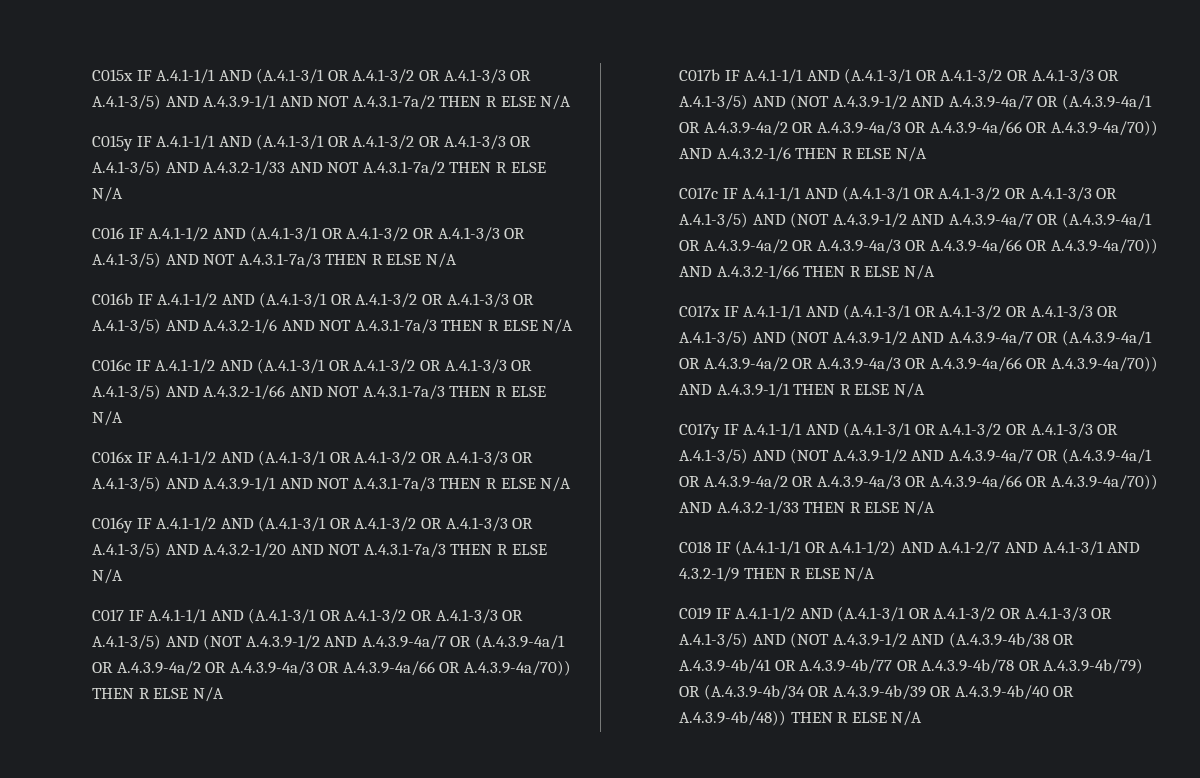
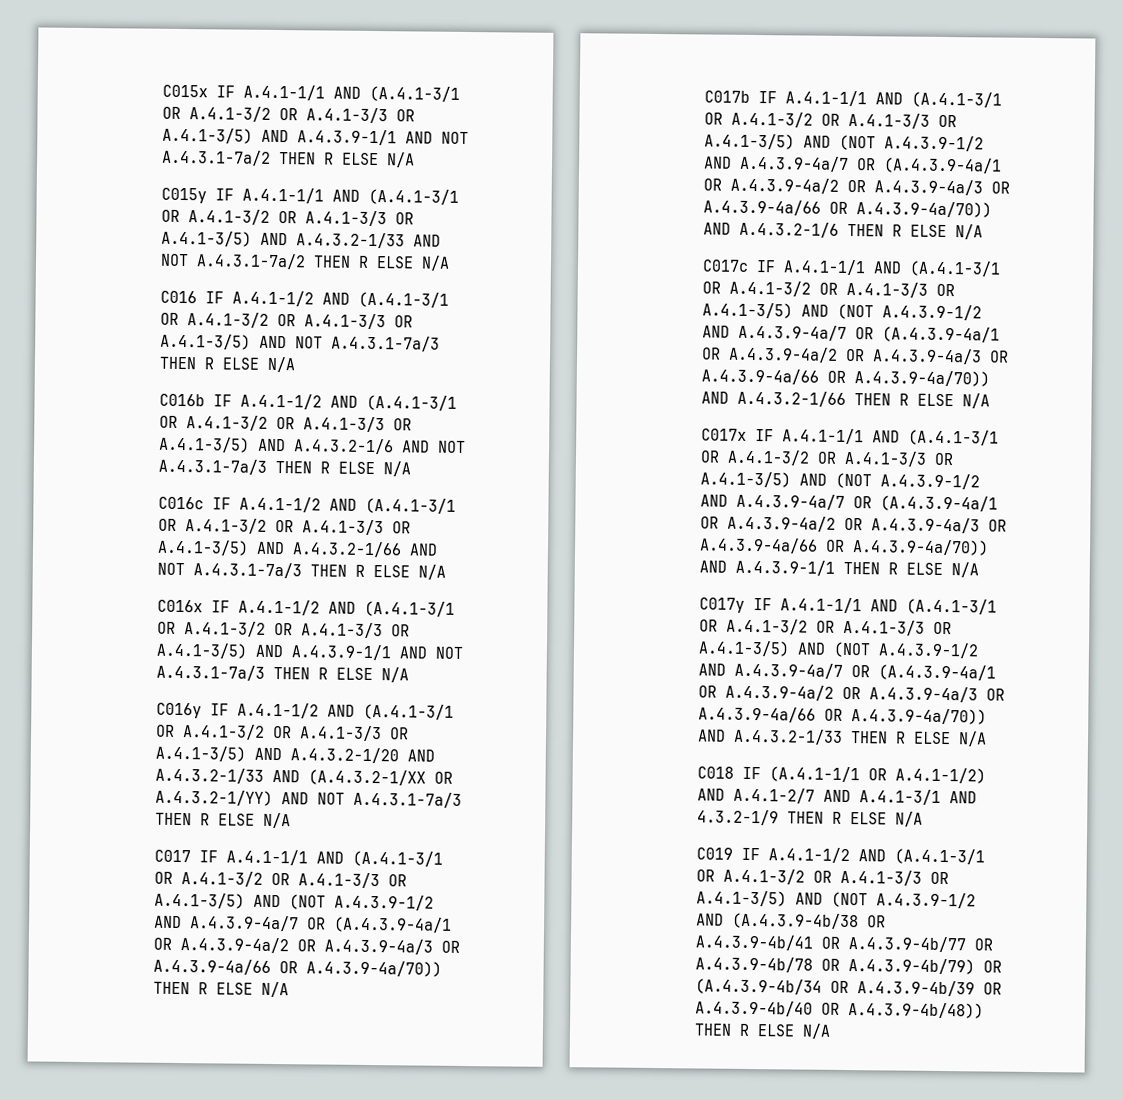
- C016y IF A.4.1-1/2 AND (A.4.1-3/1 OR A.4.1-3/2 OR A.4.1-3/3 OR A.4.1-3/5) AND A.4.3.2-1/20 AND NOT A.4.3.1-7a/3 THEN R ELSE N/A
+ C016y IF A.4.1-1/2 AND (A.4.1-3/1 OR A.4.1-3/2 OR A.4.1-3/3 OR A.4.1-3/5) AND A.4.3.2-1/20 AND A.4.3.2-1/33 AND (A.4.3.2-1/XX OR A.4.3.2-1/YY) AND NOT A.4.3.1-7a/3 THEN R ELSE N/A

